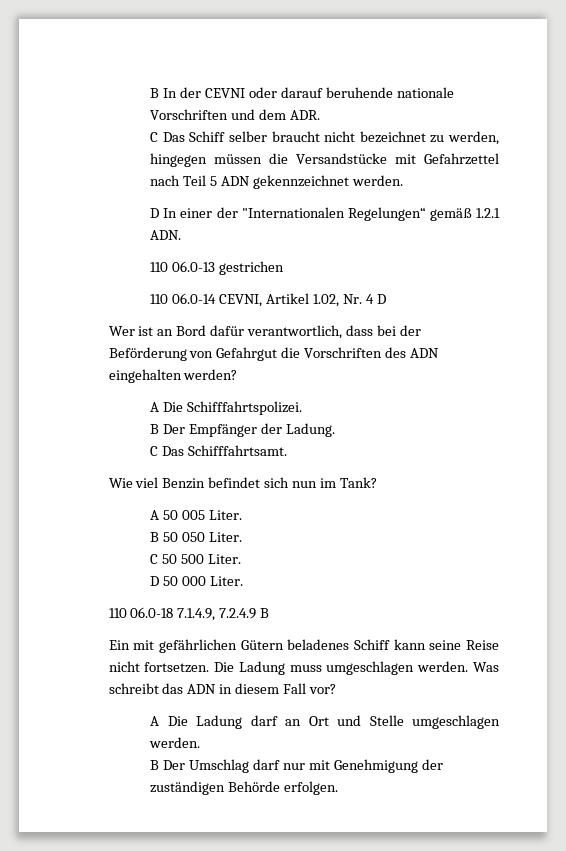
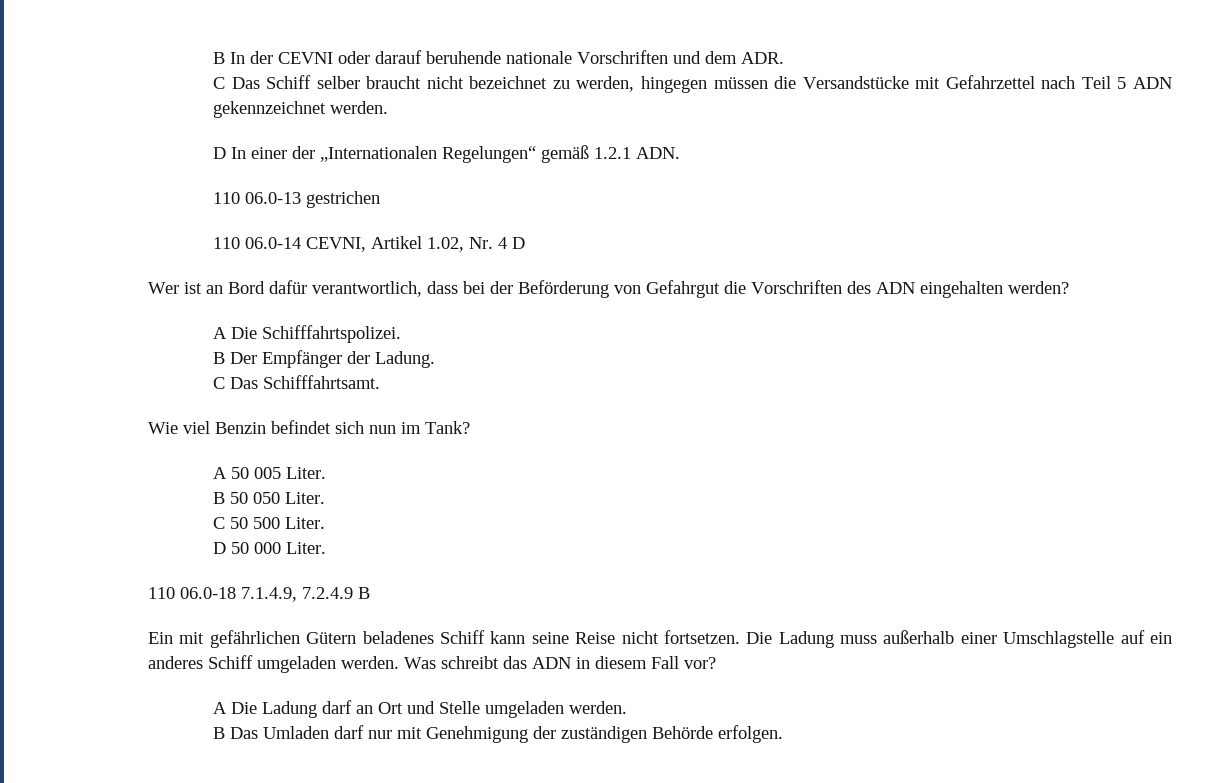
- D In einer der "Internationalen Regelungen“ gemäß 1.2.1 ADN.
+ D In einer der „Internationalen Regelungen“ gemäß 1.2.1 ADN.
- Die Ladung muss umgeschlagen werden.
+ Die Ladung muss außerhalb einer Umschlagstelle auf ein anderes Schiff umgeladen werden.
- A Die Ladung darf an Ort und Stelle umgeschlagen werden.
+ A Die Ladung darf an Ort und Stelle umgeladen werden.
- B Der Umschlag darf nur mit Genehmigung der zuständigen Behörde erfolgen.
+ B Das Umladen darf nur mit Genehmigung der zuständigen Behörde erfolgen.

